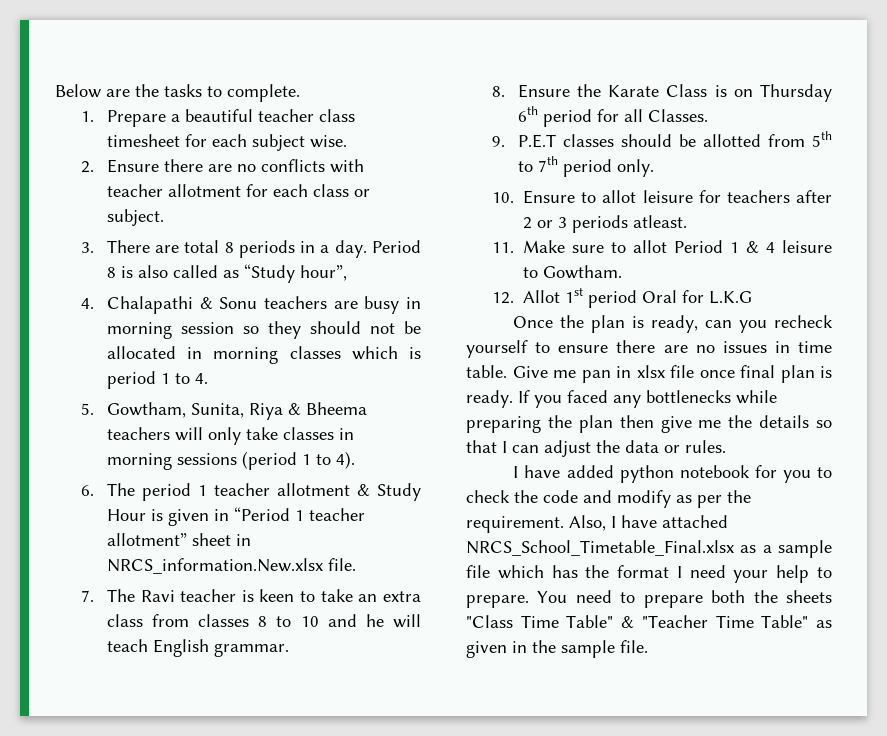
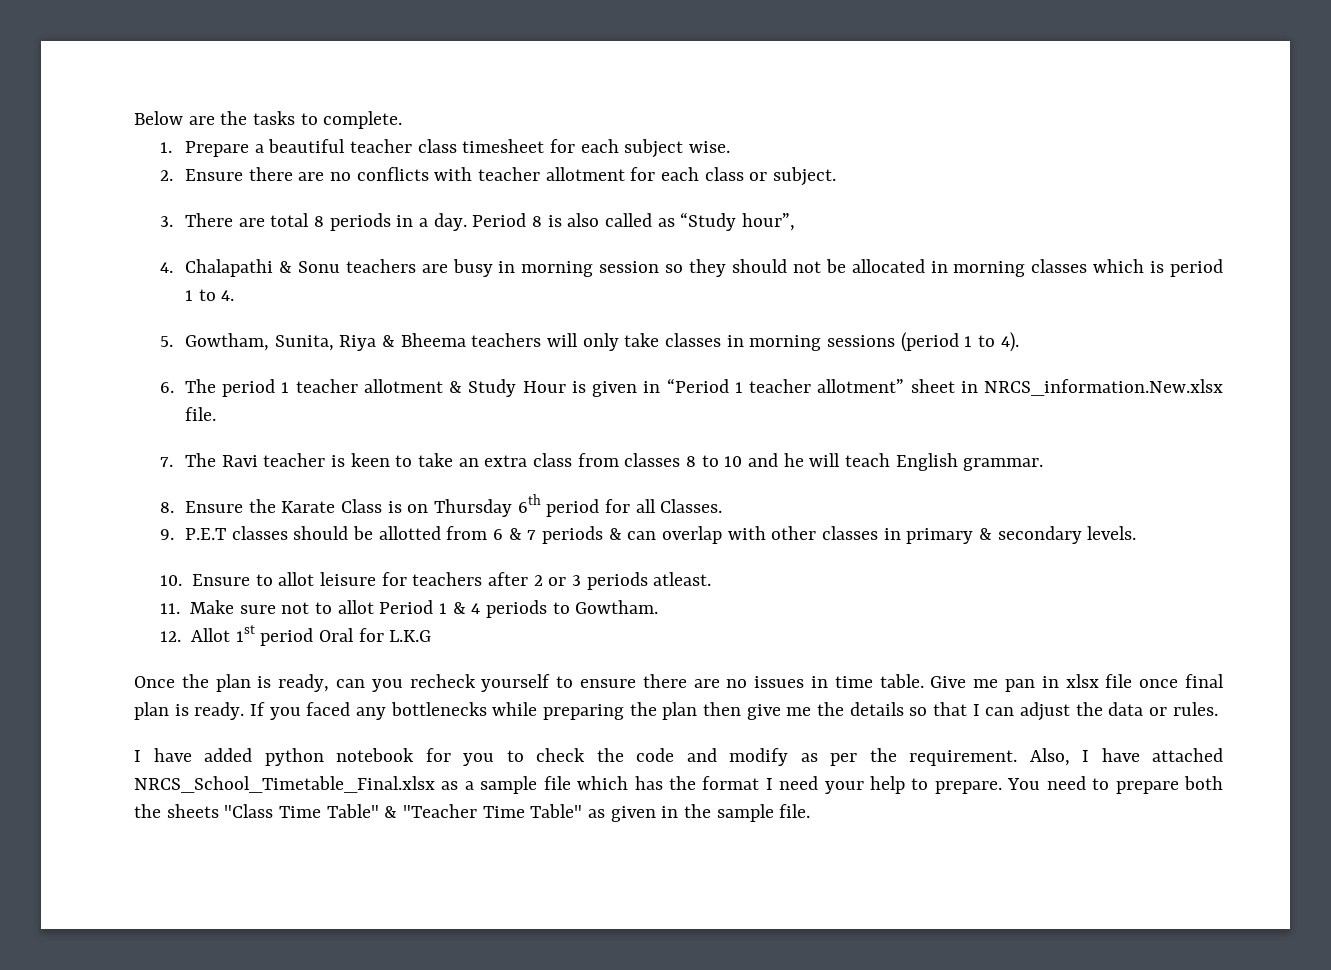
- 9. P.E.T classes should be allotted from 5th to 7th period only.
+ 9. P.E.T classes should be allotted from 6 & 7 periods & can overlap with other classes in primary & secondary levels.
- 11. Make sure to allot Period 1 & 4 leisure to Gowtham.
+ 11. Make sure not to allot Period 1 & 4 periods to Gowtham.

